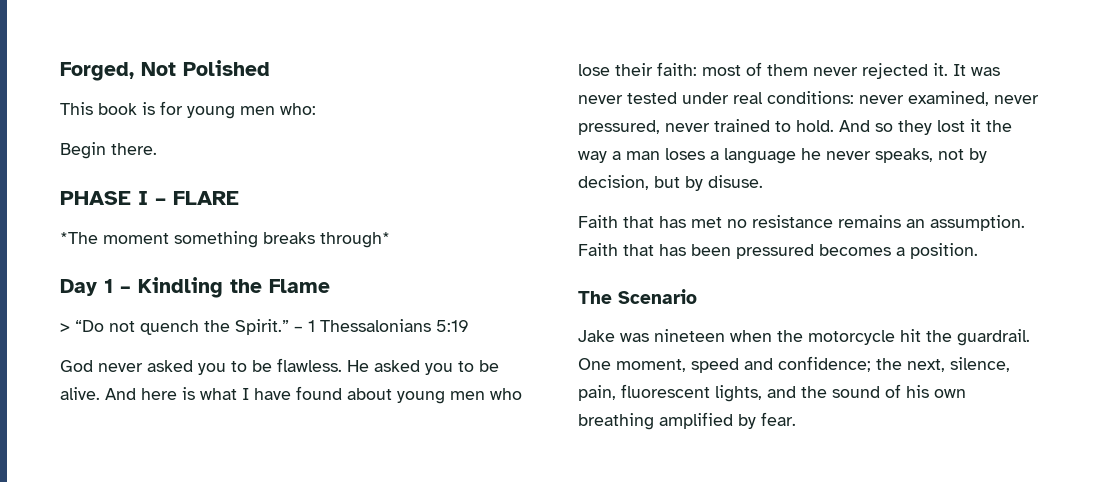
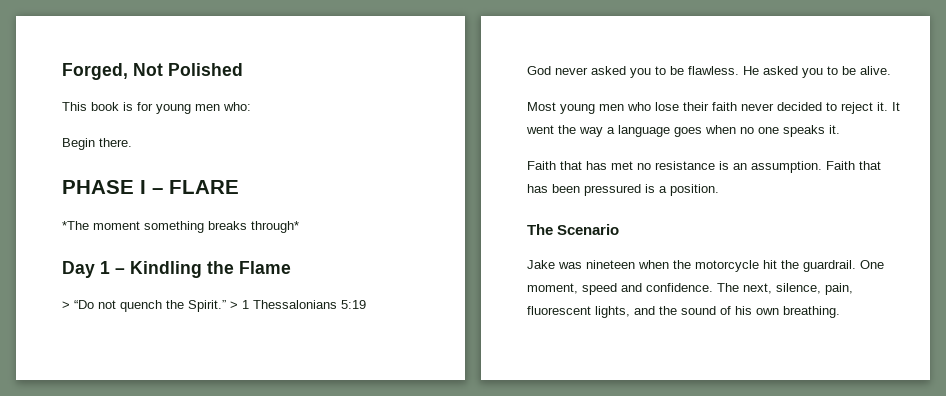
- – 1 Thessalonians 5:19
+ > 1 Thessalonians 5:19
- He asked you to be alive. And here is what I have found about young men who lose their faith: most of them never rejected it. It was never tested under real conditions: never examined, never pressured, never trained to hold. And so they lost it the way a man loses a language he never speaks, not by decision, but by disuse.
+ He asked you to be alive.
+ Most young men who lose their faith never decided to reject it. It went the way a language goes when no one speaks it.
- Faith that has met no resistance remains an assumption.
+ Faith that has met no resistance is an assumption.
- Faith that has been pressured becomes a position.
+ Faith that has been pressured is a position.
- One moment, speed and confidence; the next, silence, pain, fluorescent lights, and the sound of his own breathing amplified by fear.
+ One moment, speed and confidence. The next, silence, pain, fluorescent lights, and the sound of his own breathing.

